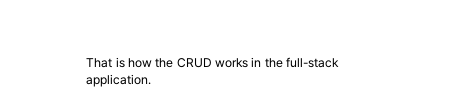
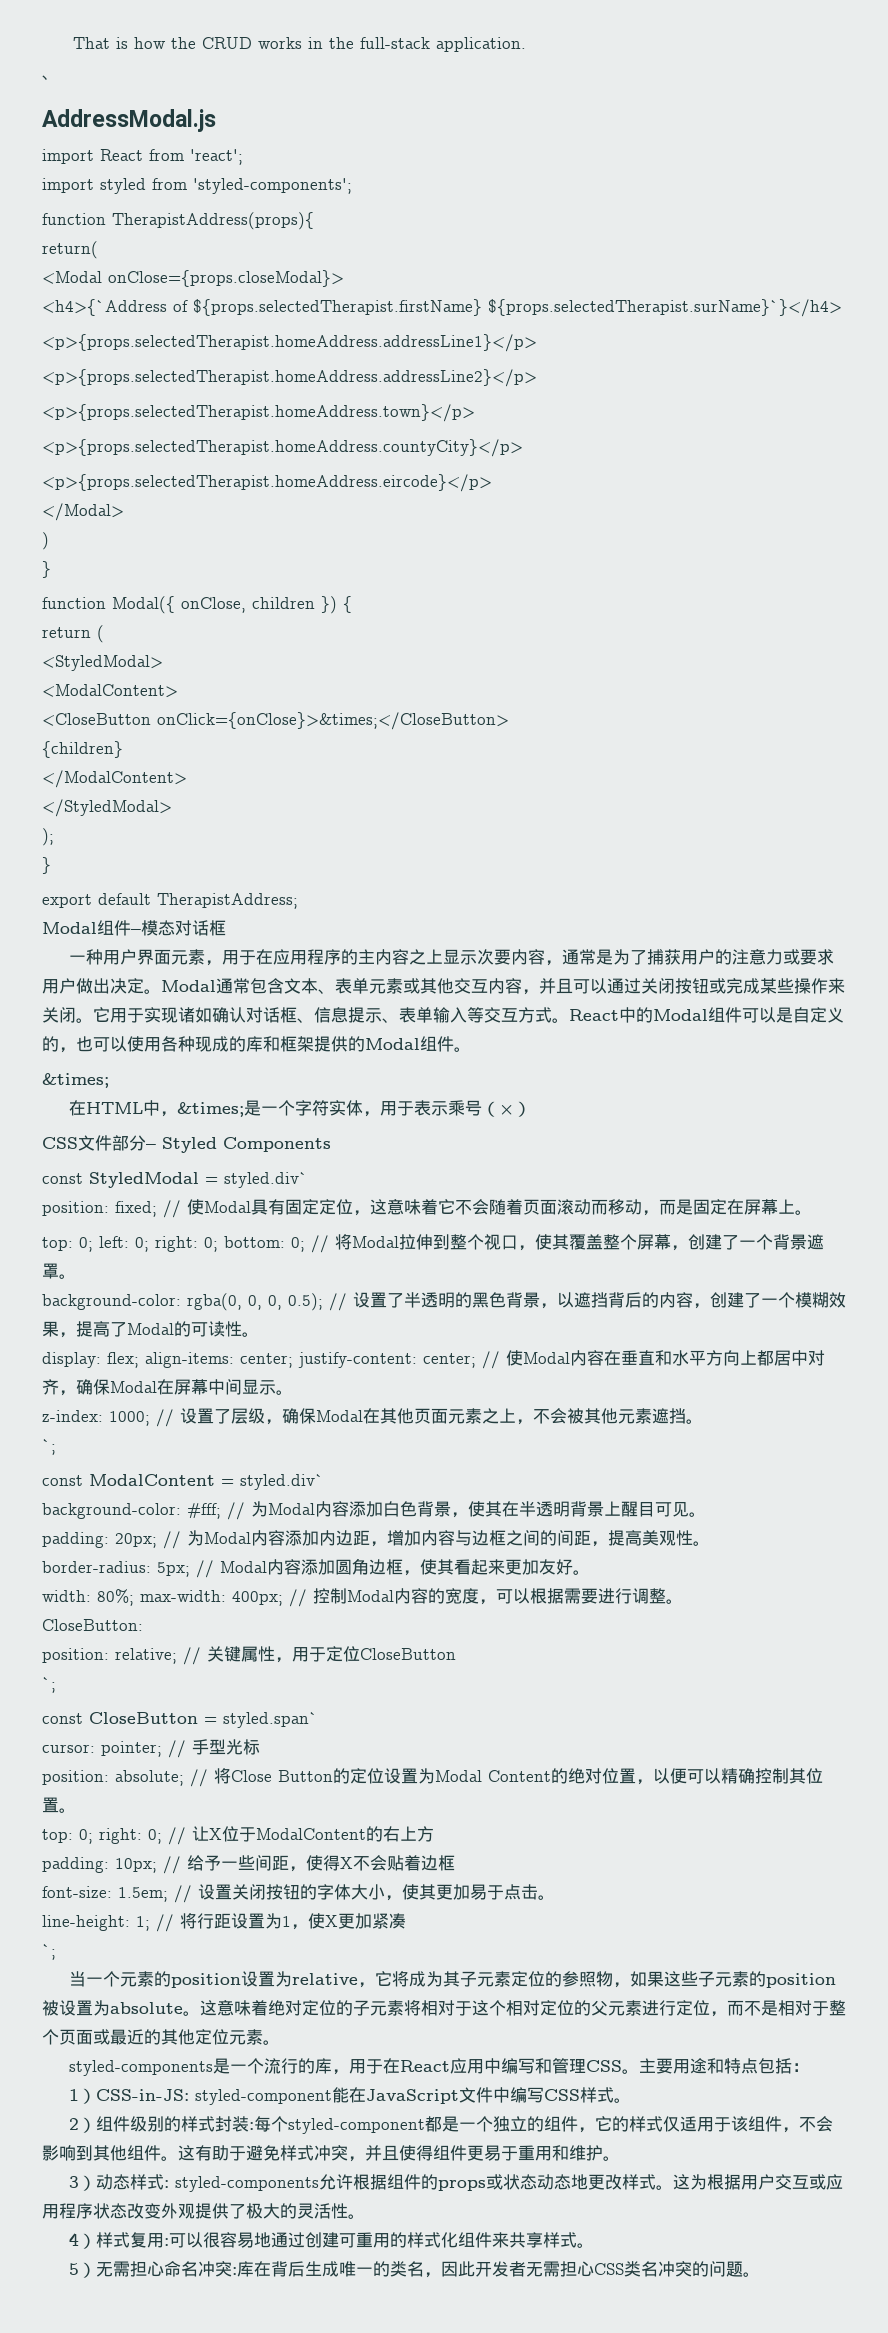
  That is how the CRUD works in the full-stack application.
+ 、
+ AddressModal.js
+ import React from 'react';
+ import styled from 'styled-components';
+ function TherapistAddress(props){
+ return(
+ <Modal onClose={props.closeModal}>
+ <h4>{`Address of ${props.selectedTherapist.firstName} ${props.selectedTherapist.surName}`}</h4>
+ <p>{props.selectedTherapist.homeAddress.addressLine1}</p>
+ <p>{props.selectedTherapist.homeAddress.addressLine2}</p>
+ <p>{props.selectedTherapist.homeAddress.town}</p>
+ <p>{props.selectedTherapist.homeAddress.countyCity}</p>
+ <p>{props.selectedTherapist.homeAddress.eircode}</p>
+ </Modal>
+ )
+ }
+ function Modal({ onClose, children }) {
+ return (
+ <StyledModal>
+ <ModalContent>
+ <CloseButton onClick={onClose}>&times;</CloseButton>
+ {children}
+ </ModalContent>
+ </StyledModal>
+ );
+ }
+ export default TherapistAddress;
+ Modal组件–模态对话框
+ 一种用户界面元素，用于在应用程序的主内容之上显示次要内容，通常是为了捕获用户的注意力或要求用户做出决定。Modal通常包含文本、表单元素或其他交互内容，并且可以通过关闭按钮或完成某些操作来关闭。它用于实现诸如确认对话框、信息提示、表单输入等交互方式。React中的Modal组件可以是自定义的，也可以使用各种现成的库和框架提供的Modal组件。
+ &times;
+ 在HTML中，&times;是一个字符实体，用于表示乘号（×）
+ CSS文件部分– Styled Components
+ const StyledModal = styled.div`
+ position: fixed; // 使Modal具有固定定位，这意味着它不会随着页面滚动而移动，而是固定在屏幕上。
+ top: 0; left: 0; right: 0; bottom: 0; // 将Modal拉伸到整个视口，使其覆盖整个屏幕，创建了一个背景遮罩。
+ background-color: rgba(0, 0, 0, 0.5); // 设置了半透明的黑色背景，以遮挡背后的内容，创建了一个模糊效果，提高了Modal的可读性。
+ display: flex; align-items: center; justify-content: center; // 使Modal内容在垂直和水平方向上都居中对齐，确保Modal在屏幕中间显示。
+ z-index: 1000; // 设置了层级，确保Modal在其他页面元素之上，不会被其他元素遮挡。
+ `;
+ const ModalContent = styled.div`
+ background-color: #fff; // 为Modal内容添加白色背景，使其在半透明背景上醒目可见。
+ padding: 20px; // 为Modal内容添加内边距，增加内容与边框之间的间距，提高美观性。
+ border-radius: 5px; // Modal内容添加圆角边框，使其看起来更加友好。
+ width: 80%; max-width: 400px; // 控制Modal内容的宽度，可以根据需要进行调整。
+ CloseButton:
+ position: relative; // 关键属性，用于定位CloseButton
+ `;
+ const CloseButton = styled.span`
+ cursor: pointer; // 手型光标
+ position: absolute; // 将Close Button的定位设置为Modal Content的绝对位置，以便可以精确控制其位置。
+ top: 0; right: 0; // 让X位于ModalContent的右上方
+ padding: 10px; // 给予一些间距，使得X不会贴着边框
+ font-size: 1.5em; // 设置关闭按钮的字体大小，使其更加易于点击。
+ line-height: 1; // 将行距设置为1，使X更加紧凑
+ `;
+ 当一个元素的position设置为relative，它将成为其子元素定位的参照物，如果这些子元素的position被设置为absolute。这意味着绝对定位的子元素将相对于这个相对定位的父元素进行定位，而不是相对于整个页面或最近的其他定位元素。
+ styled-components是一个流行的库，用于在React应用中编写和管理CSS。主要用途和特点包括：
+ 1）CSS-in-JS: styled-component能在JavaScript文件中编写CSS样式。
+ 2）组件级别的样式封装:每个styled-component都是一个独立的组件，它的样式仅适用于该组件，不会影响到其他组件。这有助于避免样式冲突，并且使得组件更易于重用和维护。
+ 3）动态样式: styled-components允许根据组件的props或状态动态地更改样式。这为根据用户交互或应用程序状态改变外观提供了极大的灵活性。
+ 4）样式复用:可以很容易地通过创建可重用的样式化组件来共享样式。
+ 5）无需担心命名冲突:库在背后生成唯一的类名，因此开发者无需担心CSS类名冲突的问题。

